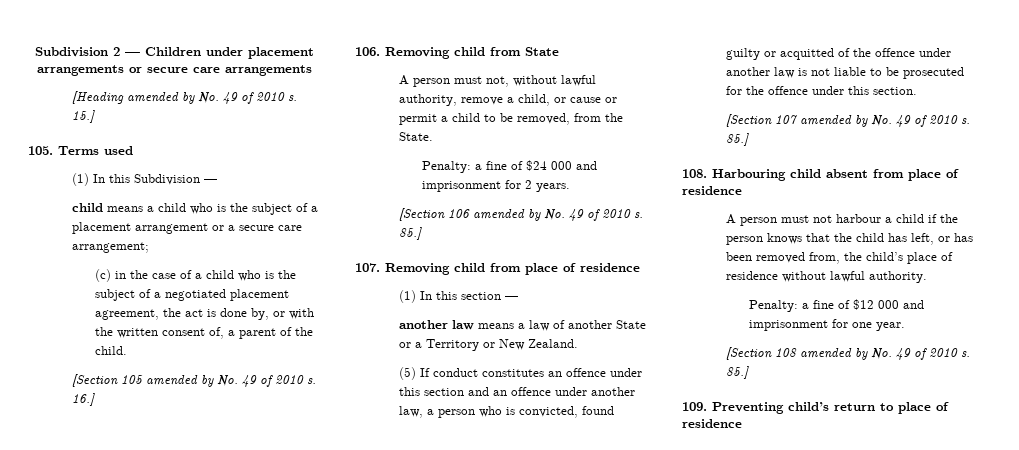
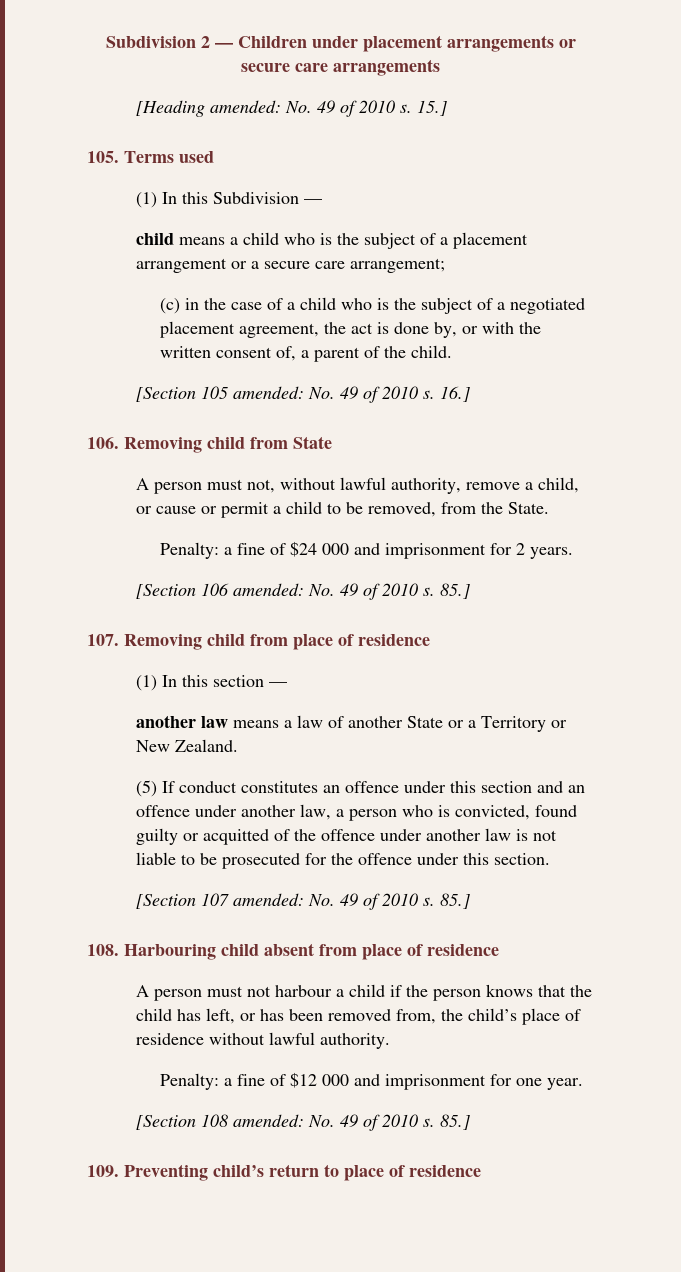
- [Heading amended by No. 49 of 2010 s.
+ [Heading amended: No. 49 of 2010 s.
- [Section 105 amended by No. 49 of 2010 s.
+ [Section 105 amended: No. 49 of 2010 s.
- [Section 106 amended by No. 49 of 2010 s.
+ [Section 106 amended: No. 49 of 2010 s.
- [Section 107 amended by No. 49 of 2010 s.
+ [Section 107 amended: No. 49 of 2010 s.
- [Section 108 amended by No. 49 of 2010 s.
+ [Section 108 amended: No. 49 of 2010 s.

